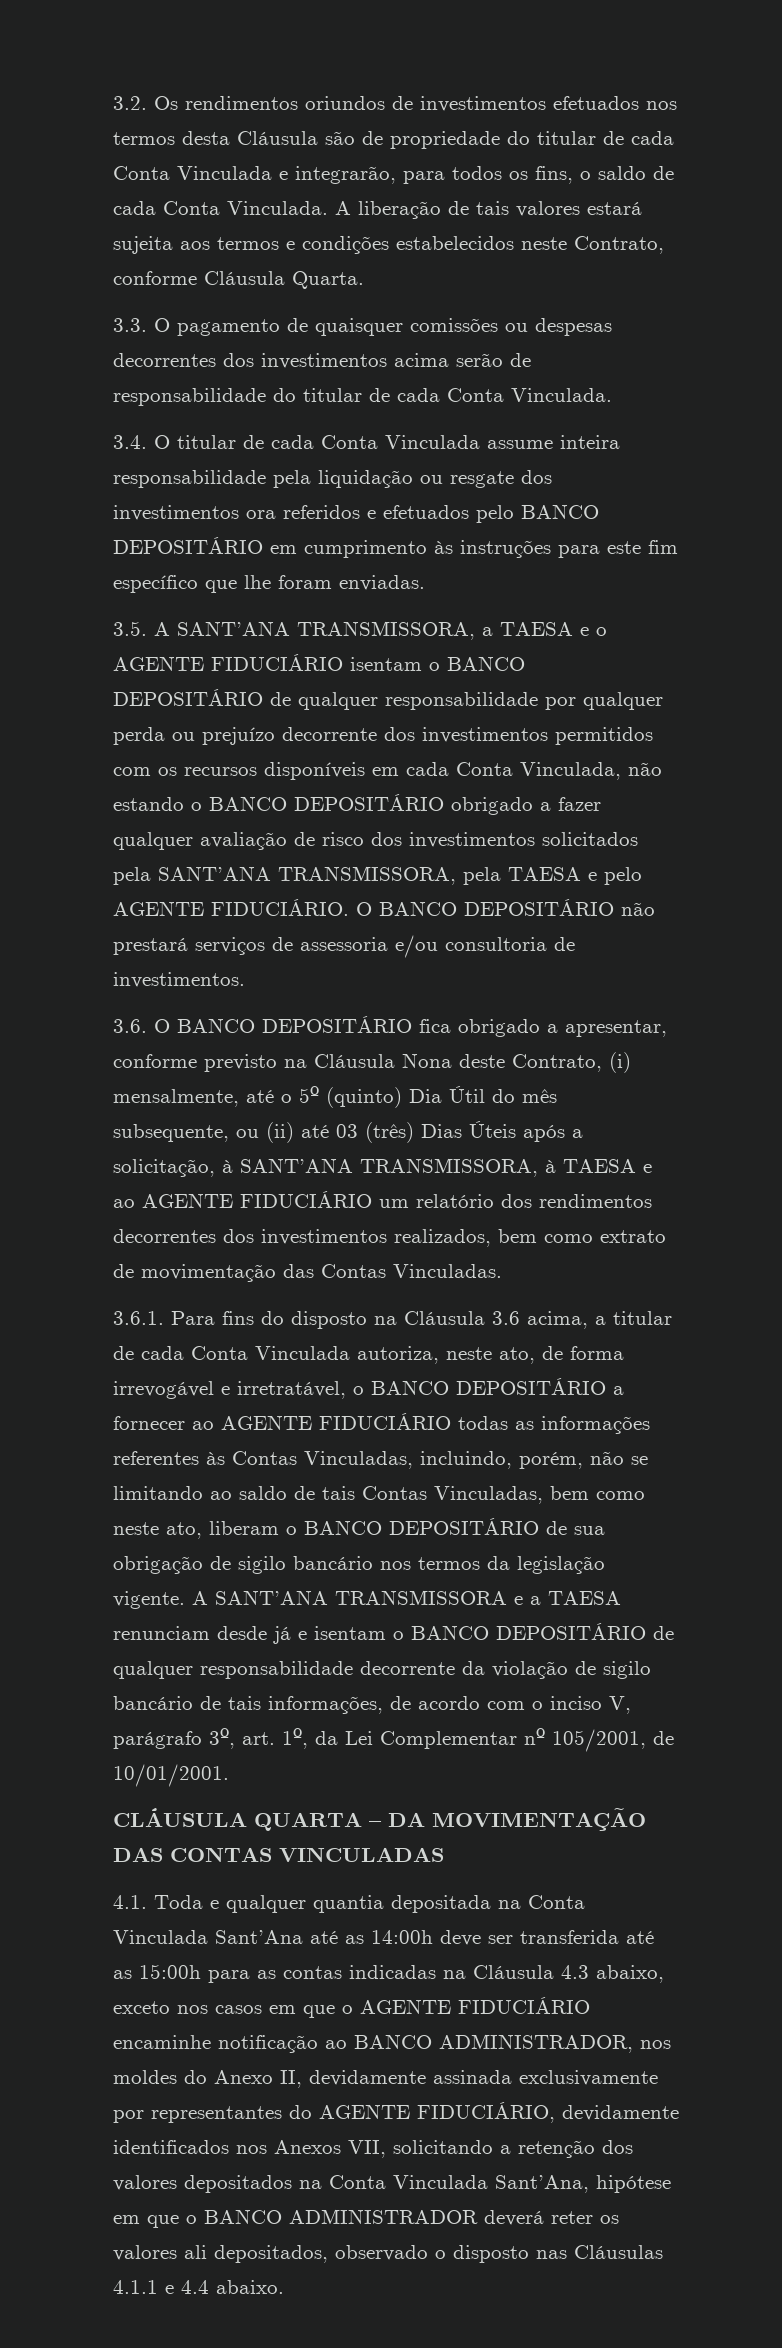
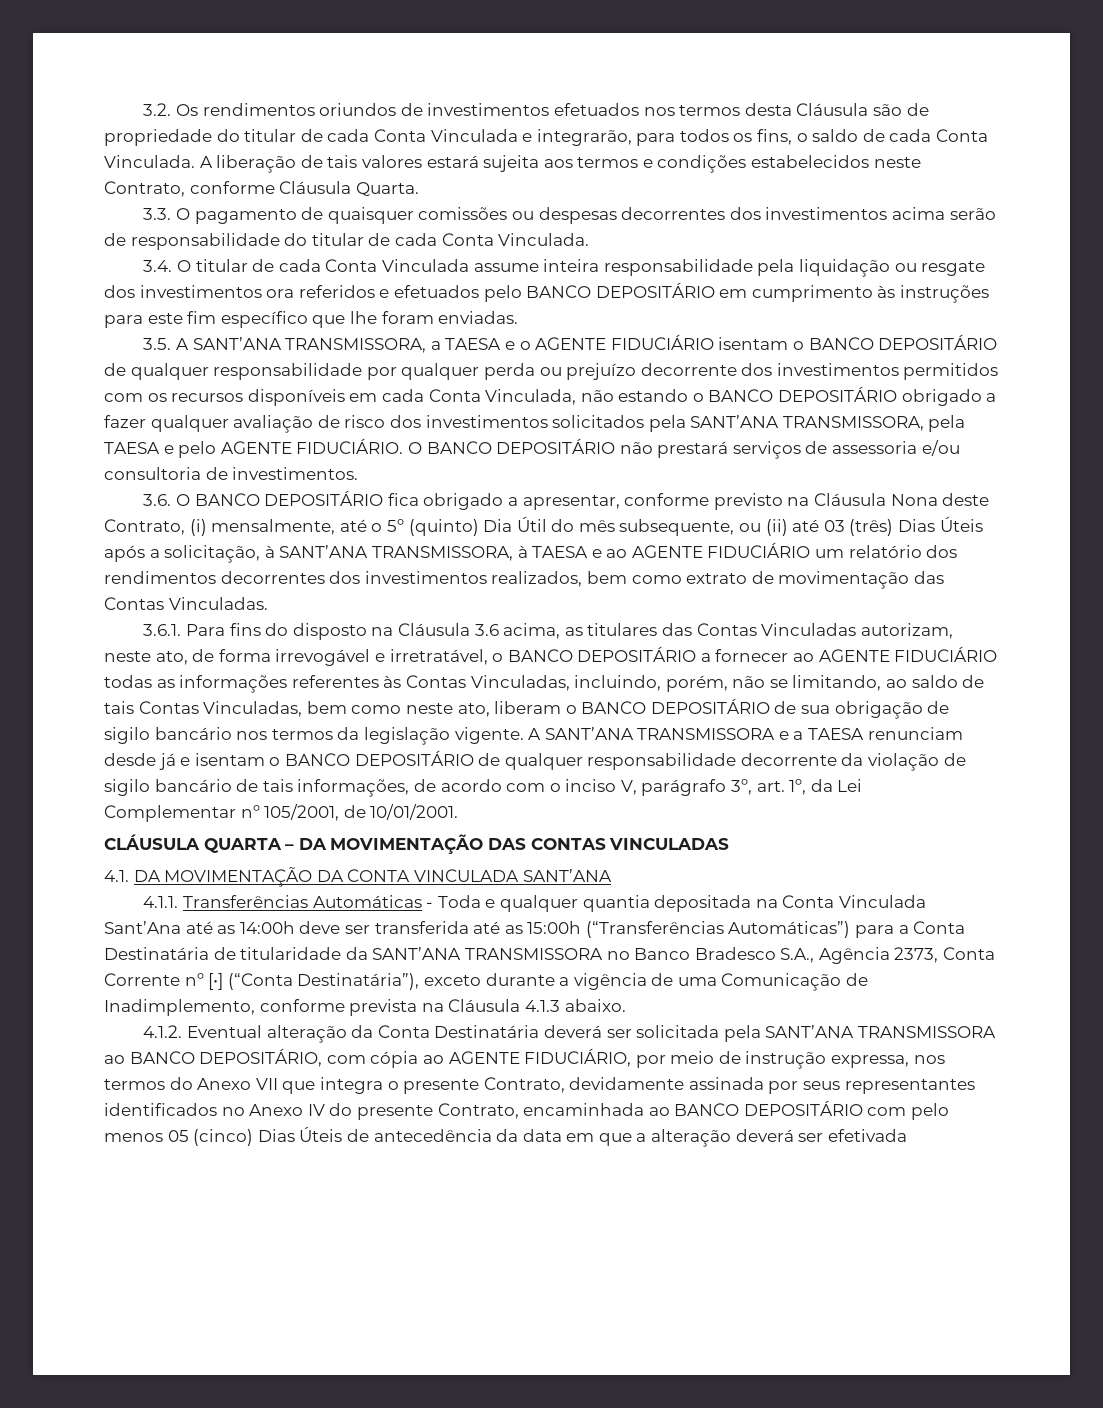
- 3.6.1. Para fins do disposto na Cláusula 3.6 acima, a titular de cada Conta Vinculada autoriza, neste ato, de forma irrevogável e irretratável, o BANCO DEPOSITÁRIO a fornecer ao AGENTE FIDUCIÁRIO todas as informações referentes às Contas Vinculadas, incluindo, porém, não se limitando ao saldo de tais Contas Vinculadas, bem como neste ato, liberam o BANCO DEPOSITÁRIO de sua obrigação de sigilo bancário nos termos da legislação vigente.
+ 3.6.1. Para fins do disposto na Cláusula 3.6 acima, as titulares das Contas Vinculadas autorizam, neste ato, de forma irrevogável e irretratável, o BANCO DEPOSITÁRIO a fornecer ao AGENTE FIDUCIÁRIO todas as informações referentes às Contas Vinculadas, incluindo, porém, não se limitando, ao saldo de tais Contas Vinculadas, bem como neste ato, liberam o BANCO DEPOSITÁRIO de sua obrigação de sigilo bancário nos termos da legislação vigente.
- 4.1. Toda e qualquer quantia depositada na Conta Vinculada Sant’Ana até as 14:00h deve ser transferida até as 15:00h para as contas indicadas na Cláusula 4.3 abaixo, exceto nos casos em que o AGENTE FIDUCIÁRIO encaminhe notificação ao BANCO ADMINISTRADOR, nos moldes do Anexo II, devidamente assinada exclusivamente por representantes do AGENTE FIDUCIÁRIO, devidamente identificados nos Anexos VII, solicitando a retenção dos valores depositados na Conta Vinculada Sant’Ana, hipótese em que o BANCO ADMINISTRADOR deverá reter os valores ali depositados, observado o disposto nas Cláusulas 4.1.1 e 4.4 abaixo.
+ 4.1. DA MOVIMENTAÇÃO DA CONTA VINCULADA SANT’ANA
+ 4.1.1. Transferências Automáticas - Toda e qualquer quantia depositada na Conta Vinculada Sant’Ana até as 14:00h deve ser transferida até as 15:00h (“Transferências Automáticas”) para a Conta Destinatária de titularidade da SANT’ANA TRANSMISSORA no Banco Bradesco S.A., Agência 2373, Conta Corrente nº [•] (“Conta Destinatária”), exceto durante a vigência de uma Comunicação de Inadimplemento, conforme prevista na Cláusula 4.1.3 abaixo.
+ 4.1.2. Eventual alteração da Conta Destinatária deverá ser solicitada pela SANT’ANA TRANSMISSORA ao BANCO DEPOSITÁRIO, com cópia ao AGENTE FIDUCIÁRIO, por meio de instrução expressa, nos termos do Anexo VII que integra o presente Contrato, devidamente assinada por seus representantes identificados no Anexo IV do presente Contrato, encaminhada ao BANCO DEPOSITÁRIO com pelo menos 05 (cinco) Dias Úteis de antecedência da data em que a alteração deverá ser efetivada

